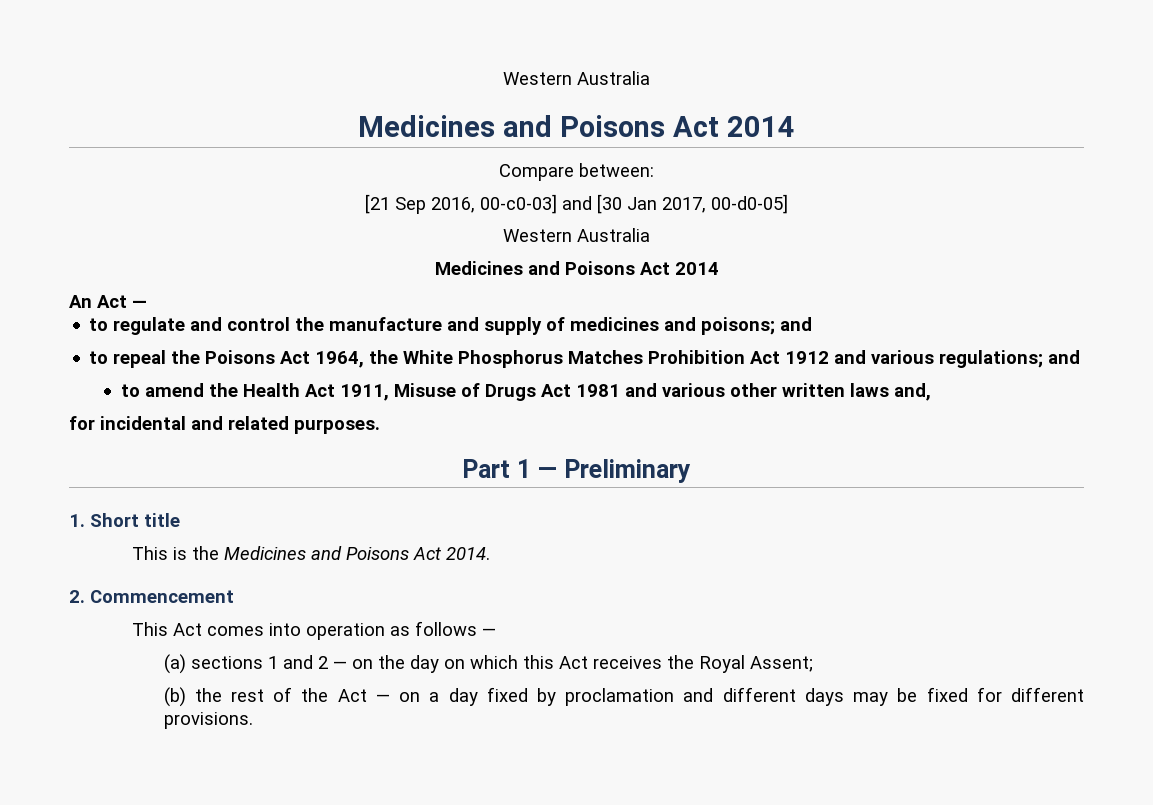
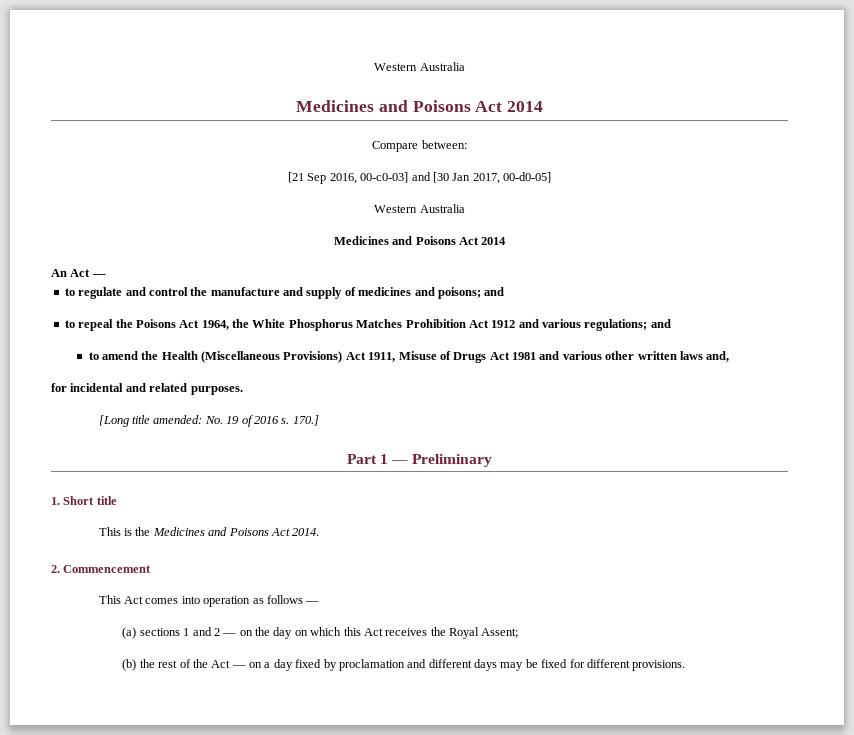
- to amend the Health Act 1911, Misuse of Drugs Act 1981 and various other written laws and,
+ to amend the Health (Miscellaneous Provisions) Act 1911, Misuse of Drugs Act 1981 and various other written laws and,
+ [Long title amended: No. 19 of 2016 s. 170.]

